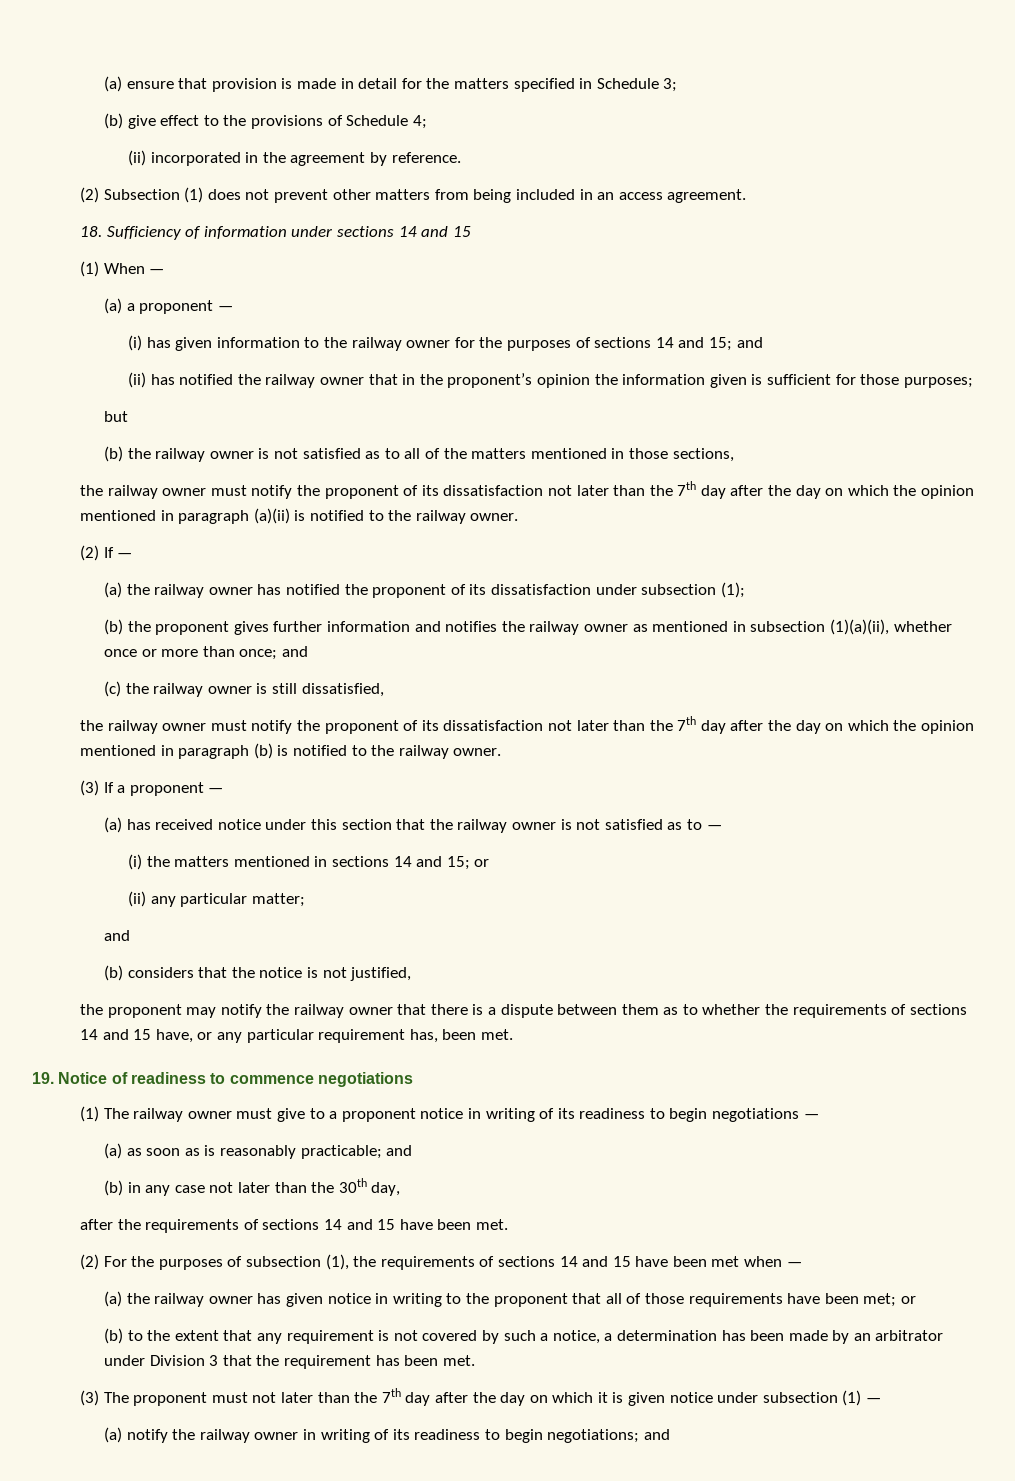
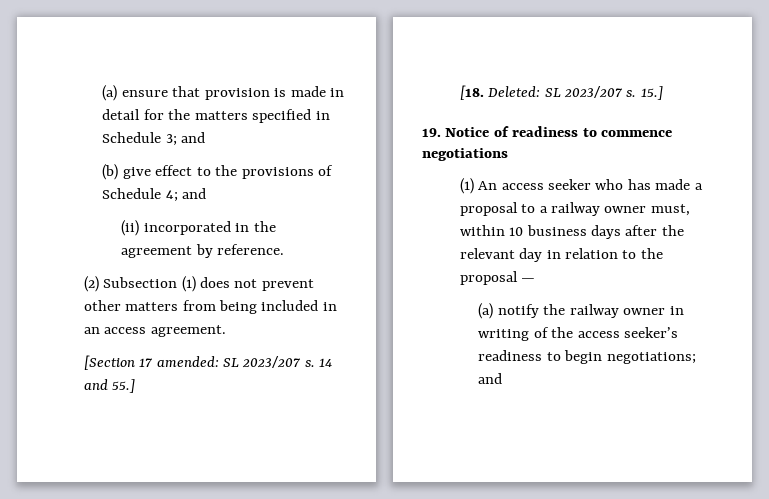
- (a) ensure that provision is made in detail for the matters specified in Schedule 3;
+ (a) ensure that provision is made in detail for the matters specified in Schedule 3; and
- (b) give effect to the provisions of Schedule 4;
+ (b) give effect to the provisions of Schedule 4; and
- 18. Sufficiency of information under sections 14 and 15
- (1) When —
- (a) a proponent —
- (i) has given information to the railway owner for the purposes of sections 14 and 15; and
- (ii) has notified the railway owner that in the proponent’s opinion the information given is sufficient for those purposes;
- but
- (b) the railway owner is not satisfied as to all of the matters mentioned in those sections,
- the railway owner must notify the proponent of its dissatisfaction not later than the 7th day after the day on which the opinion mentioned in paragraph (a)(ii) is notified to the railway owner.
- (2) If —
- (a) the railway owner has notified the proponent of its dissatisfaction under subsection (1);
- (b) the proponent gives further information and notifies the railway owner as mentioned in subsection (1)(a)(ii), whether once or more than once; and
- (c) the railway owner is still dissatisfied,
- the railway owner must notify the proponent of its dissatisfaction not later than the 7th day after the day on which the opinion mentioned in paragraph (b) is notified to the railway owner.
- (3) If a proponent —
- (a) has received notice under this section that the railway owner is not satisfied as to —
- (i) the matters mentioned in sections 14 and 15; or
- (ii) any particular matter;
- and
- (b) considers that the notice is not justified,
- the proponent may notify the railway owner that there is a dispute between them as to whether the requirements of sections 14 and 15 have, or any particular requirement has, been met.
+ [Section 17 amended: SL 2023/207 s. 14 and 55.]
+ [18. Deleted: SL 2023/207 s. 15.]
- (1) The railway owner must give to a proponent notice in writing of its readiness to begin negotiations —
- (a) as soon as is reasonably practicable; and
- (b) in any case not later than the 30th day,
- after the requirements of sections 14 and 15 have been met.
- (2) For the purposes of subsection (1), the requirements of sections 14 and 15 have been met when —
- (a) the railway owner has given notice in writing to the proponent that all of those requirements have been met; or
- (b) to the extent that any requirement is not covered by such a notice, a determination has been made by an arbitrator under Division 3 that the requirement has been met.
- (3) The proponent must not later than the 7th day after the day on which it is given notice under subsection (1) —
+ (1) An access seeker who has made a proposal to a railway owner must, within 10 business days after the relevant day in relation to the proposal —
- (a) notify the railway owner in writing of its readiness to begin negotiations; and
+ (a) notify the railway owner in writing of the access seeker’s readiness to begin negotiations; and

